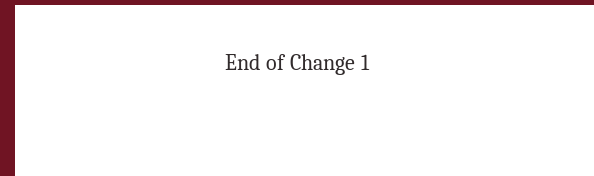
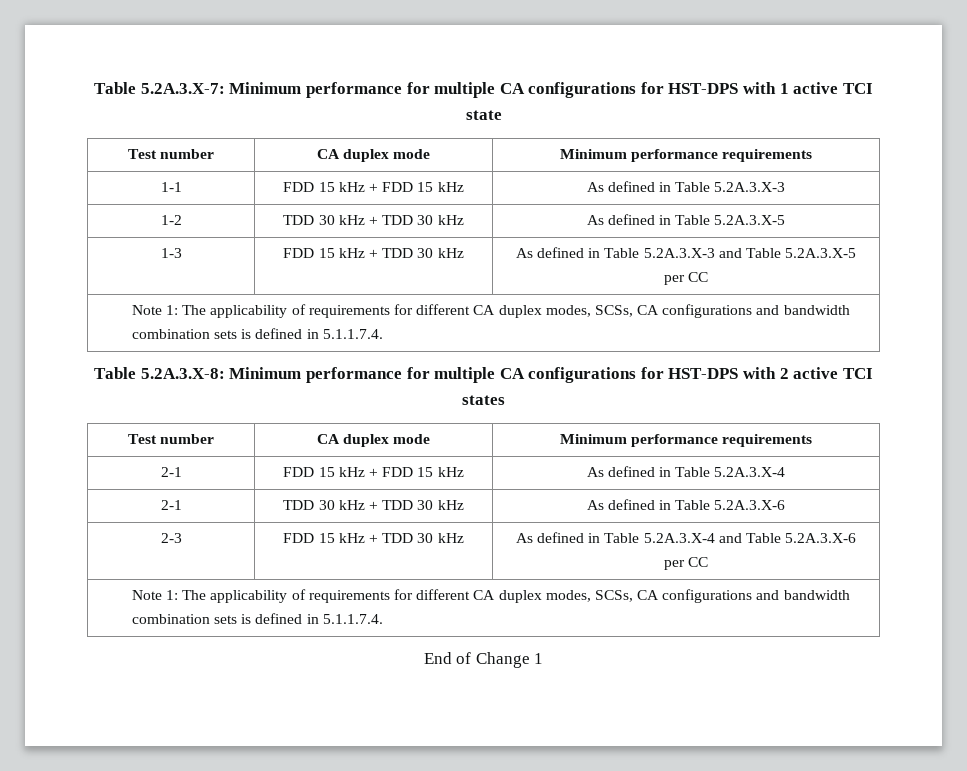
+ Table 5.2A.3.X-7: Minimum performance for multiple CA configurations for HST-DPS with 1 active TCI state
+ Test number | CA duplex mode | Minimum performance requirements
+ 1-1 | FDD 15 kHz + FDD 15 kHz | As defined in Table 5.2A.3.X-3
+ 1-2 | TDD 30 kHz + TDD 30 kHz | As defined in Table 5.2A.3.X-5
+ 1-3 | FDD 15 kHz + TDD 30 kHz | As defined in Table 5.2A.3.X-3 and Table 5.2A.3.X-5 per CC
+ Note 1: The applicability of requirements for different CA duplex modes, SCSs, CA configurations and bandwidth combination sets is defined in 5.1.1.7.4.
+ Table 5.2A.3.X-8: Minimum performance for multiple CA configurations for HST-DPS with 2 active TCI states
+ Test number | CA duplex mode | Minimum performance requirements
+ 2-1 | FDD 15 kHz + FDD 15 kHz | As defined in Table 5.2A.3.X-4
+ 2-1 | TDD 30 kHz + TDD 30 kHz | As defined in Table 5.2A.3.X-6
+ 2-3 | FDD 15 kHz + TDD 30 kHz | As defined in Table 5.2A.3.X-4 and Table 5.2A.3.X-6 per CC
+ Note 1: The applicability of requirements for different CA duplex modes, SCSs, CA configurations and bandwidth combination sets is defined in 5.1.1.7.4.

